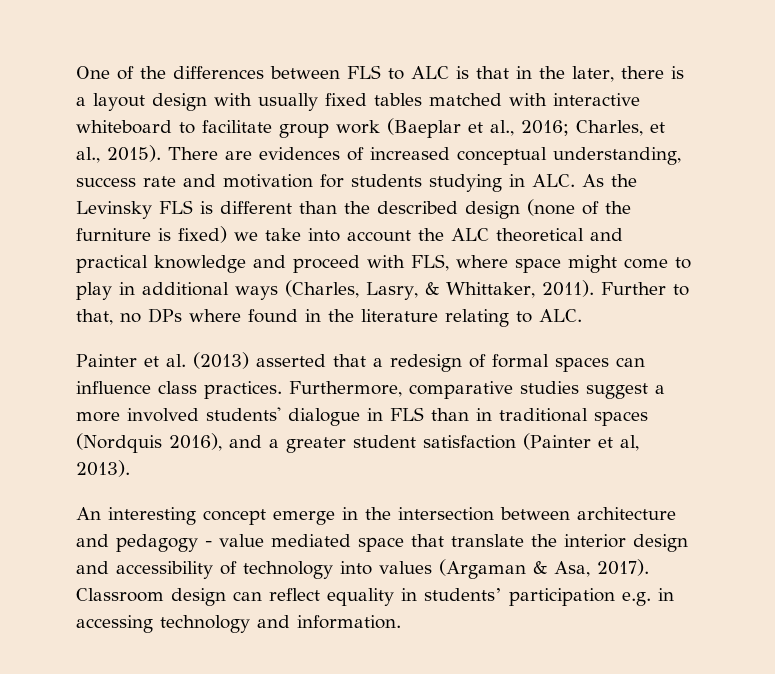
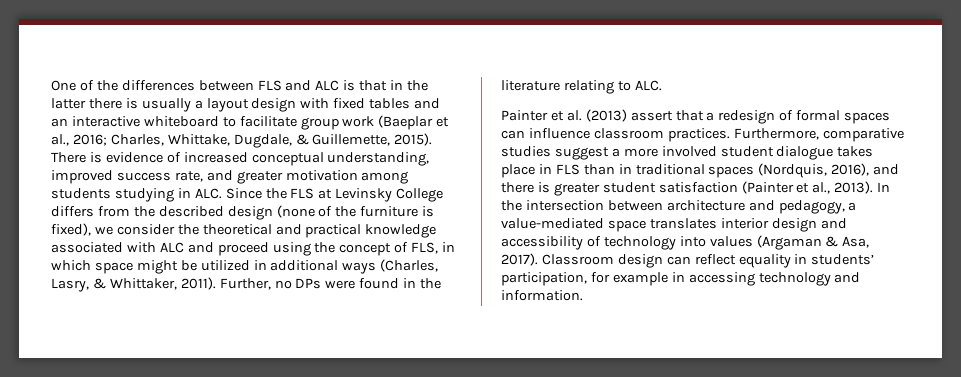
- One of the differences between FLS to ALC is that in the later, there is a layout design with usually fixed tables matched with interactive whiteboard to facilitate group work (Baeplar et al., 2016; Charles, et al., 2015). There are evidences of increased conceptual understanding, success rate and motivation for students studying in ALC. As the Levinsky FLS is different than the described design (none of the furniture is fixed) we take into account the ALC theoretical and practical knowledge and proceed with FLS, where space might come to play in additional ways (Charles, Lasry, & Whittaker, 2011).
+ One of the differences between FLS and ALC is that in the latter there is usually a layout design with fixed tables and an interactive whiteboard to facilitate group work (Baeplar et al., 2016; Charles, Whittake, Dugdale, & Guillemette, 2015). There is evidence of increased conceptual understanding, improved success rate, and greater motivation among students studying in ALC. Since the FLS at Levinsky College differs from the described design (none of the furniture is fixed), we consider the theoretical and practical knowledge associated with ALC and proceed using the concept of FLS, in which space might be utilized in additional ways (Charles, Lasry, & Whittaker, 2011).
- Further to that, no DPs where found in the literature relating to ALC.
+ Further, no DPs were found in the literature relating to ALC.
- Painter et al. (2013) asserted that a redesign of formal spaces can influence class practices.
+ Painter et al. (2013) assert that a redesign of formal spaces can influence classroom practices.
- Furthermore, comparative studies suggest a more involved students' dialogue in FLS than in traditional spaces (Nordquis 2016), and a greater student satisfaction (Painter et al, 2013).
- An interesting concept emerge in the intersection between architecture and pedagogy - value mediated space that translate the interior design and accessibility of technology into values (Argaman & Asa, 2017).
+ Furthermore, comparative studies suggest a more involved student dialogue takes place in FLS than in traditional spaces (Nordquis, 2016), and there is greater student satisfaction (Painter et al., 2013). In the intersection between architecture and pedagogy, a value-mediated space translates interior design and accessibility of technology into values (Argaman & Asa, 2017).
- Classroom design can reflect equality in students’ participation e.g. in accessing technology and information.
+ Classroom design can reflect equality in students’ participation, for example in accessing technology and information.

